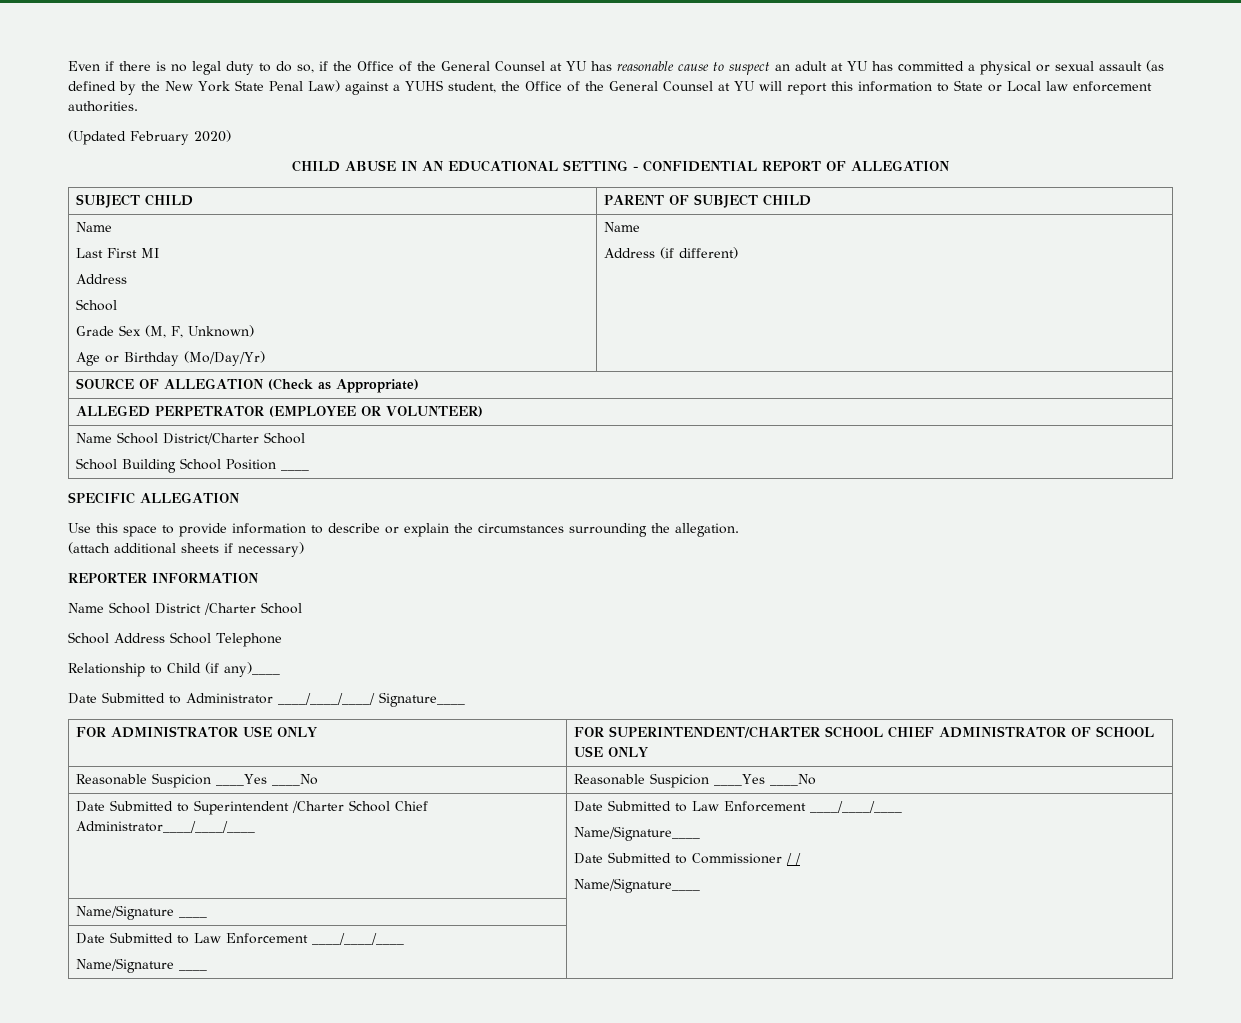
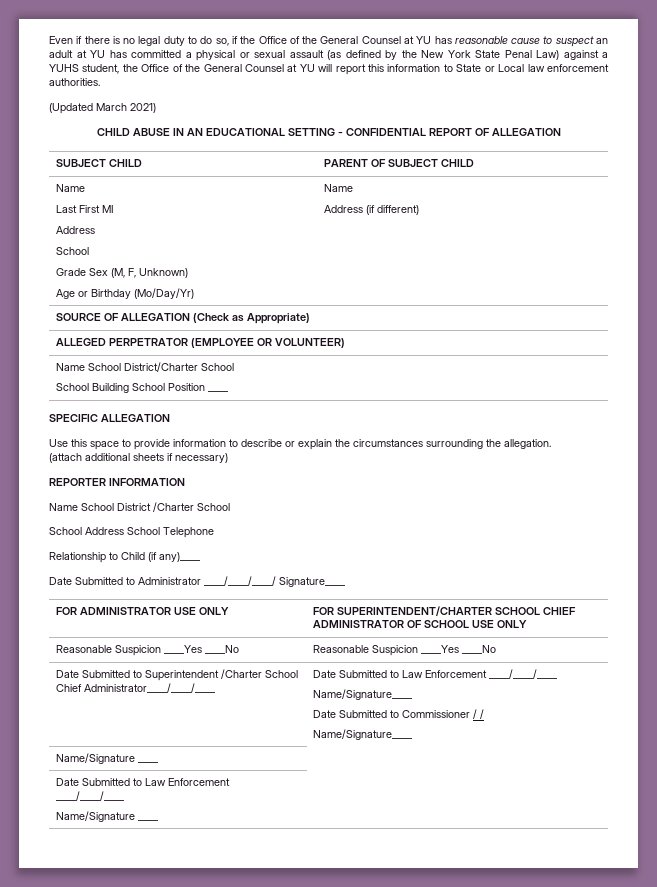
- (Updated February 2020)
+ (Updated March 2021)

